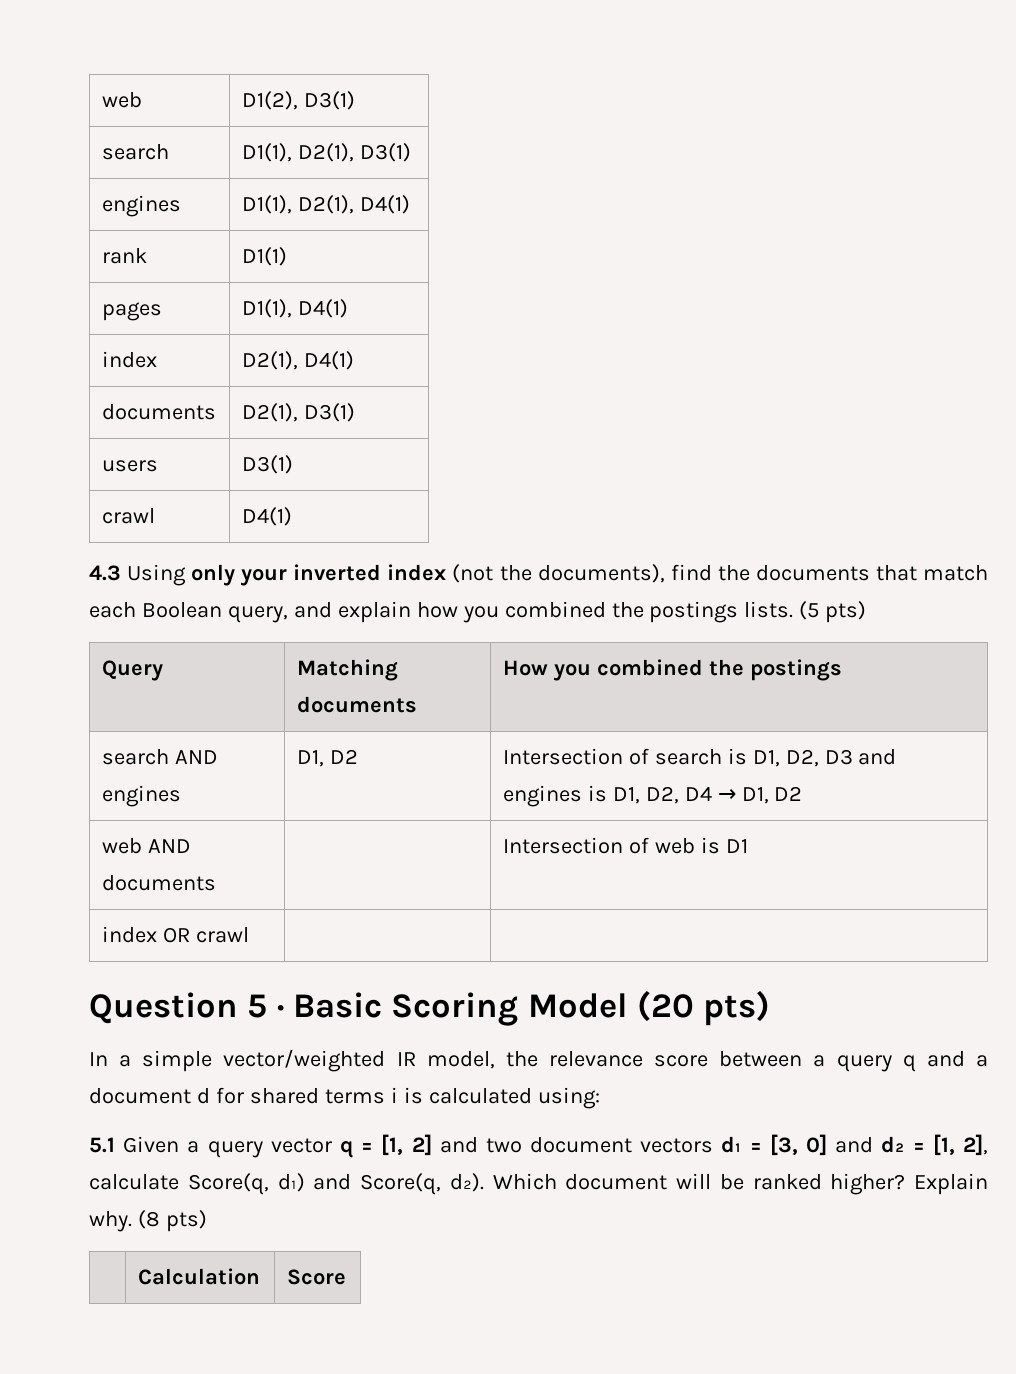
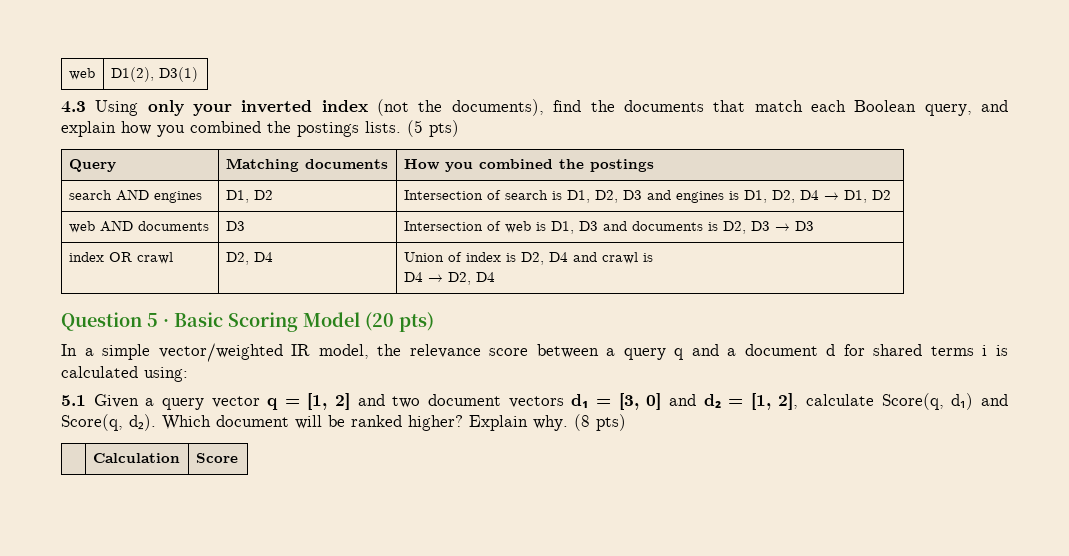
- search | D1(1), D2(1), D3(1)
- engines | D1(1), D2(1), D4(1)
- rank | D1(1)
- pages | D1(1), D4(1)
- index | D2(1), D4(1)
- documents | D2(1), D3(1)
- users | D3(1)
- crawl | D4(1)
- web AND documents | | Intersection of web is D1
- index OR crawl | |
+ web AND documents | D3 | Intersection of web is D1, D3 and documents is D2, D3 → D3
+ index OR crawl | D2, D4 | Union of index is D2, D4 and crawl is
+ D4 → D2, D4

